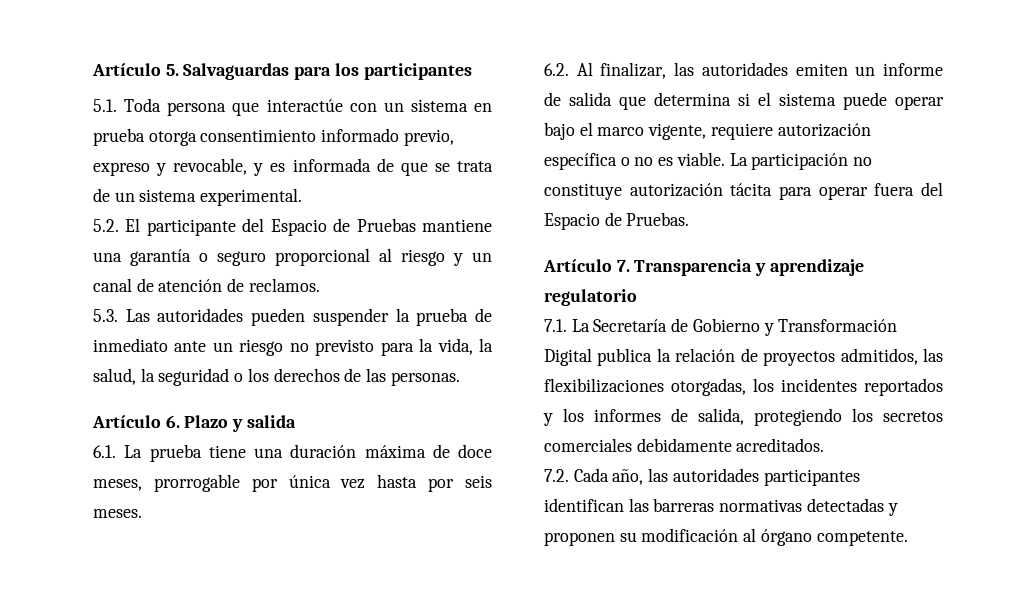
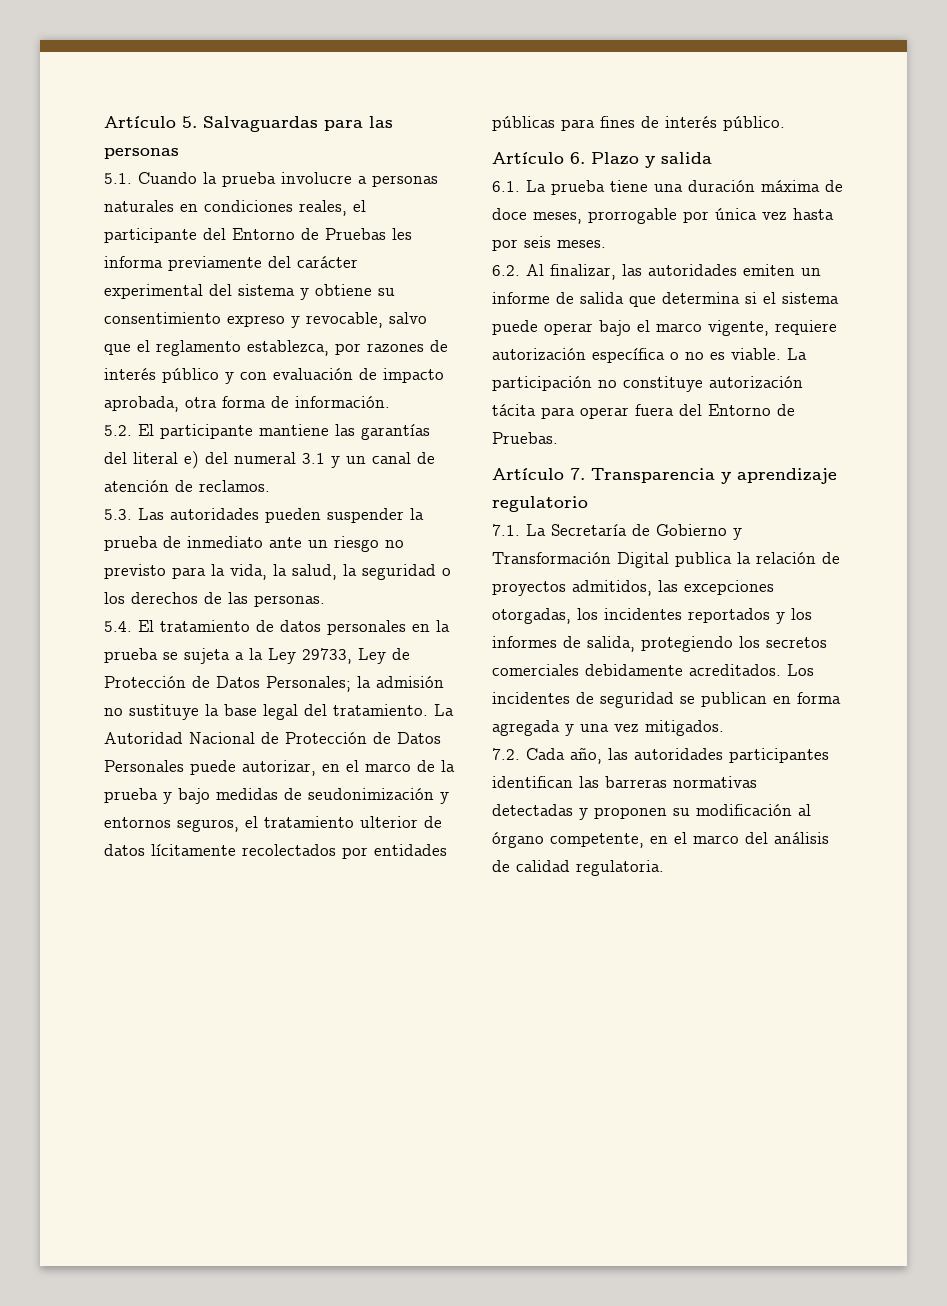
- Artículo 5. Salvaguardas para los participantes
+ Artículo 5. Salvaguardas para las personas
- 5.1. Toda persona que interactúe con un sistema en prueba otorga consentimiento informado previo, expreso y revocable, y es informada de que se trata de un sistema experimental.
- 5.2. El participante del Espacio de Pruebas mantiene una garantía o seguro proporcional al riesgo y un canal de atención de reclamos.
+ 5.1. Cuando la prueba involucre a personas naturales en condiciones reales, el participante del Entorno de Pruebas les informa previamente del carácter experimental del sistema y obtiene su consentimiento expreso y revocable, salvo que el reglamento establezca, por razones de interés público y con evaluación de impacto aprobada, otra forma de información.
+ 5.2. El participante mantiene las garantías del literal e) del numeral 3.1 y un canal de atención de reclamos.
+ 5.4. El tratamiento de datos personales en la prueba se sujeta a la Ley 29733, Ley de Protección de Datos Personales; la admisión no sustituye la base legal del tratamiento. La Autoridad Nacional de Protección de Datos Personales puede autorizar, en el marco de la prueba y bajo medidas de seudonimización y entornos seguros, el tratamiento ulterior de datos lícitamente recolectados por entidades públicas para fines de interés público.
- La participación no constituye autorización tácita para operar fuera del Espacio de Pruebas.
+ La participación no constituye autorización tácita para operar fuera del Entorno de Pruebas.
- 7.1. La Secretaría de Gobierno y Transformación Digital publica la relación de proyectos admitidos, las flexibilizaciones otorgadas, los incidentes reportados y los informes de salida, protegiendo los secretos comerciales debidamente acreditados.
+ 7.1. La Secretaría de Gobierno y Transformación Digital publica la relación de proyectos admitidos, las excepciones otorgadas, los incidentes reportados y los informes de salida, protegiendo los secretos comerciales debidamente acreditados. Los incidentes de seguridad se publican en forma agregada y una vez mitigados.
- 7.2. Cada año, las autoridades participantes identifican las barreras normativas detectadas y proponen su modificación al órgano competente.
+ 7.2. Cada año, las autoridades participantes identifican las barreras normativas detectadas y proponen su modificación al órgano competente, en el marco del análisis de calidad regulatoria.

